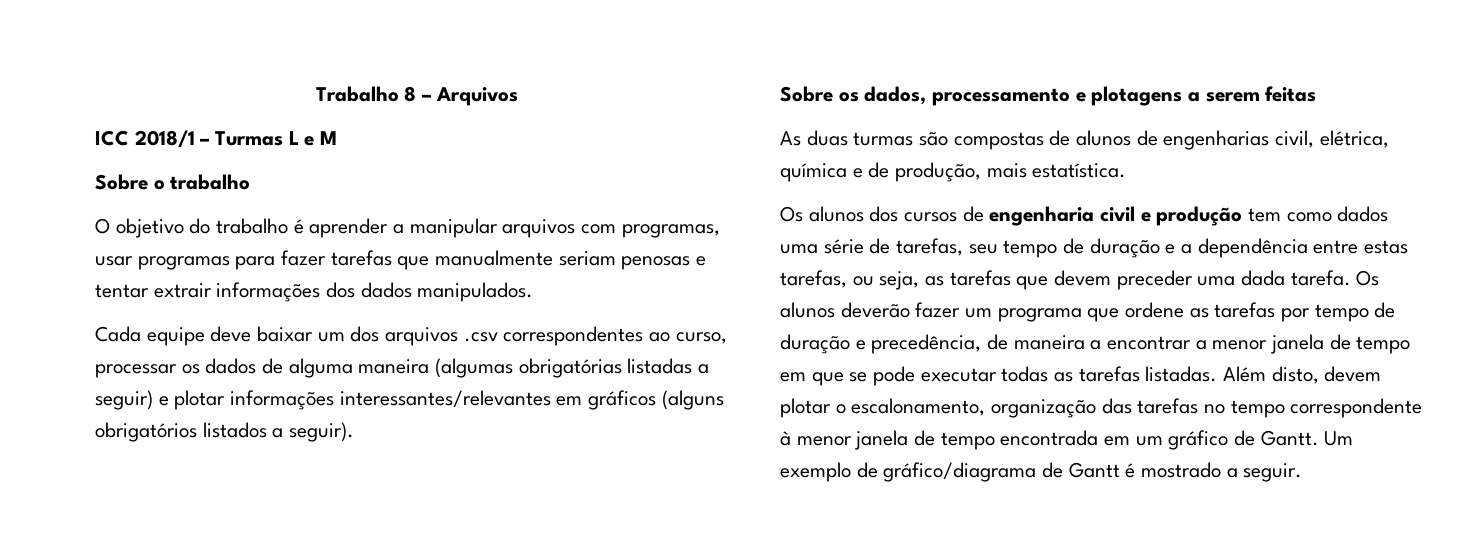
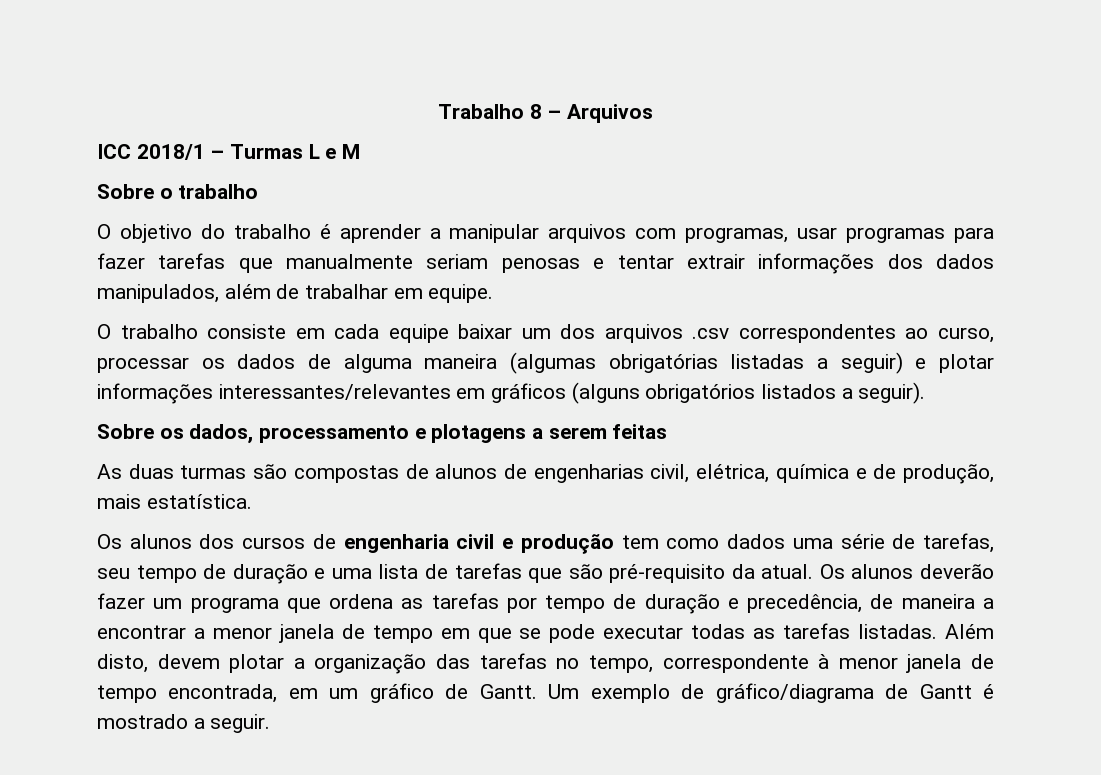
- O objetivo do trabalho é aprender a manipular arquivos com programas, usar programas para fazer tarefas que manualmente seriam penosas e tentar extrair informações dos dados manipulados.
- Cada equipe deve baixar um dos arquivos .csv correspondentes ao curso, processar os dados de alguma maneira (algumas obrigatórias listadas a seguir) e plotar informações interessantes/relevantes em gráficos (alguns obrigatórios listados a seguir).
+ O objetivo do trabalho é aprender a manipular arquivos com programas, usar programas para fazer tarefas que manualmente seriam penosas e tentar extrair informações dos dados manipulados, além de trabalhar em equipe.
+ O trabalho consiste em cada equipe baixar um dos arquivos .csv correspondentes ao curso, processar os dados de alguma maneira (algumas obrigatórias listadas a seguir) e plotar informações interessantes/relevantes em gráficos (alguns obrigatórios listados a seguir).
- Os alunos dos cursos de engenharia civil e produção tem como dados uma série de tarefas, seu tempo de duração e a dependência entre estas tarefas, ou seja, as tarefas que devem preceder uma dada tarefa.
+ Os alunos dos cursos de engenharia civil e produção tem como dados uma série de tarefas, seu tempo de duração e uma lista de tarefas que são pré-requisito da atual.
- Os alunos deverão fazer um programa que ordene as tarefas por tempo de duração e precedência, de maneira a encontrar a menor janela de tempo em que se pode executar todas as tarefas listadas.
+ Os alunos deverão fazer um programa que ordena as tarefas por tempo de duração e precedência, de maneira a encontrar a menor janela de tempo em que se pode executar todas as tarefas listadas.
- Além disto, devem plotar o escalonamento, organização das tarefas no tempo correspondente à menor janela de tempo encontrada em um gráfico de Gantt.
+ Além disto, devem plotar a organização das tarefas no tempo, correspondente à menor janela de tempo encontrada, em um gráfico de Gantt.

